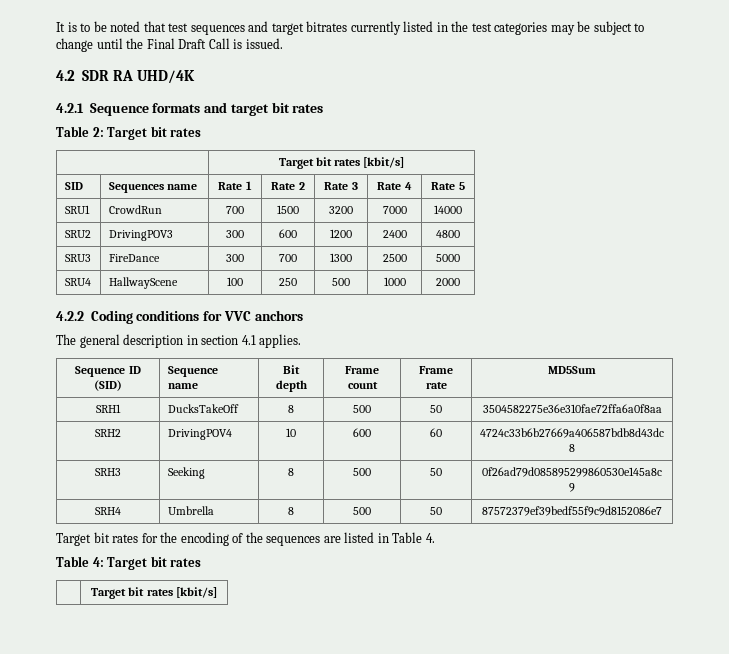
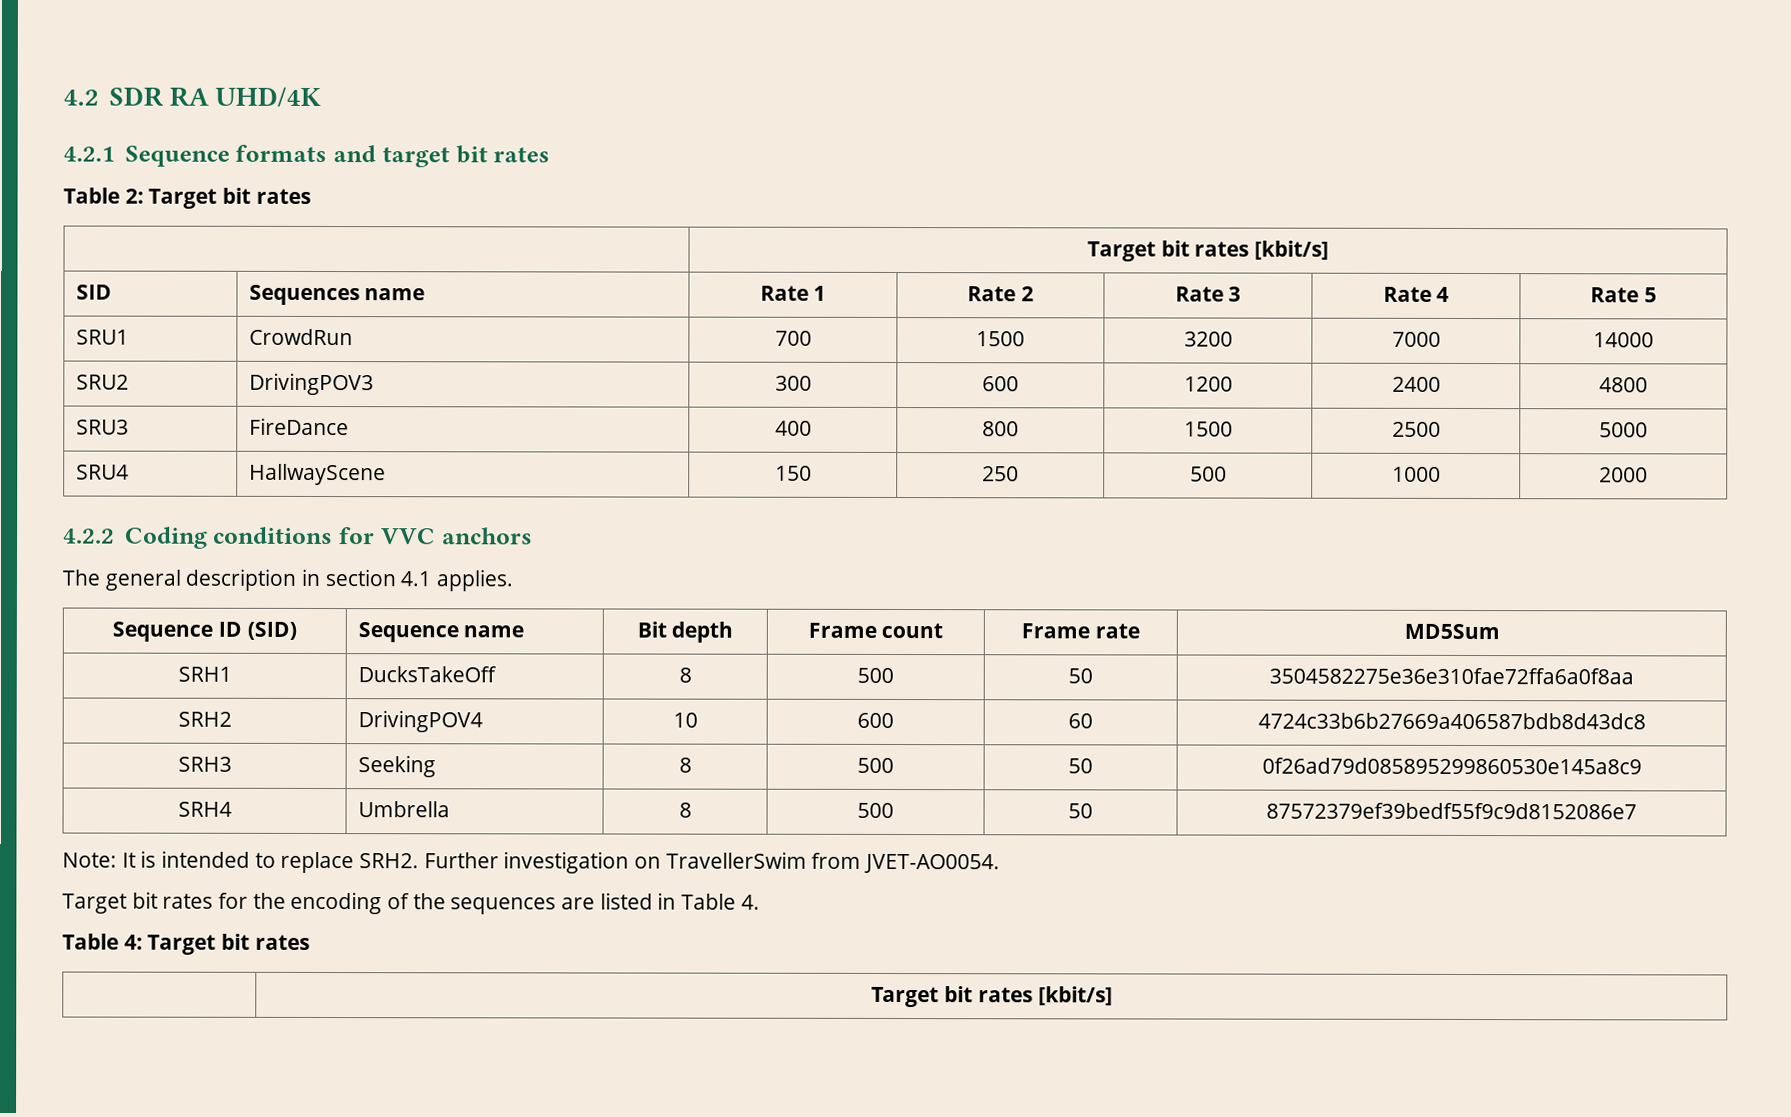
- It is to be noted that test sequences and target bitrates currently listed in the test categories may be subject to change until the Final Draft Call is issued.
- SRU3 | FireDance | 300 | 700 | 1300 | 2500 | 5000
+ SRU3 | FireDance | 400 | 800 | 1500 | 2500 | 5000
- SRU4 | HallwayScene | 100 | 250 | 500 | 1000 | 2000
+ SRU4 | HallwayScene | 150 | 250 | 500 | 1000 | 2000
+ Note: It is intended to replace SRH2. Further investigation on TravellerSwim from JVET-AO0054.

